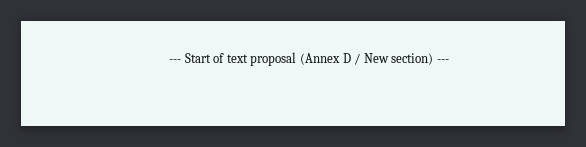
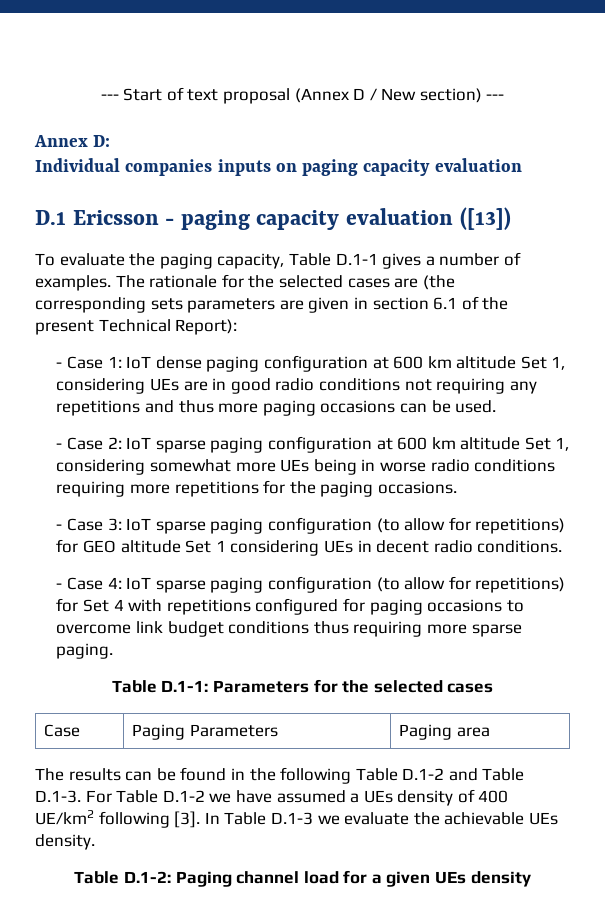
+ Annex D:
+ Individual companies inputs on paging capacity evaluation
+ D.1 Ericsson - paging capacity evaluation ([13])
+ To evaluate the paging capacity, Table D.1-1 gives a number of examples. The rationale for the selected cases are (the corresponding sets parameters are given in section 6.1 of the present Technical Report):
+ - Case 1: IoT dense paging configuration at 600 km altitude Set 1, considering UEs are in good radio conditions not requiring any repetitions and thus more paging occasions can be used.
+ - Case 2: IoT sparse paging configuration at 600 km altitude Set 1, considering somewhat more UEs being in worse radio conditions requiring more repetitions for the paging occasions.
+ - Case 3: IoT sparse paging configuration (to allow for repetitions) for GEO altitude Set 1 considering UEs in decent radio conditions.
+ - Case 4: IoT sparse paging configuration (to allow for repetitions) for Set 4 with repetitions configured for paging occasions to overcome link budget conditions thus requiring more sparse paging.
+ Table D.1-1: Parameters for the selected cases
+ Case | Paging Parameters | Paging area
+ The results can be found in the following Table D.1-2 and Table D.1-3. For Table D.1-2 we have assumed a UEs density of 400 UE/km2 following [3]. In Table D.1-3 we evaluate the achievable UEs density.
+ Table D.1-2: Paging channel load for a given UEs density

